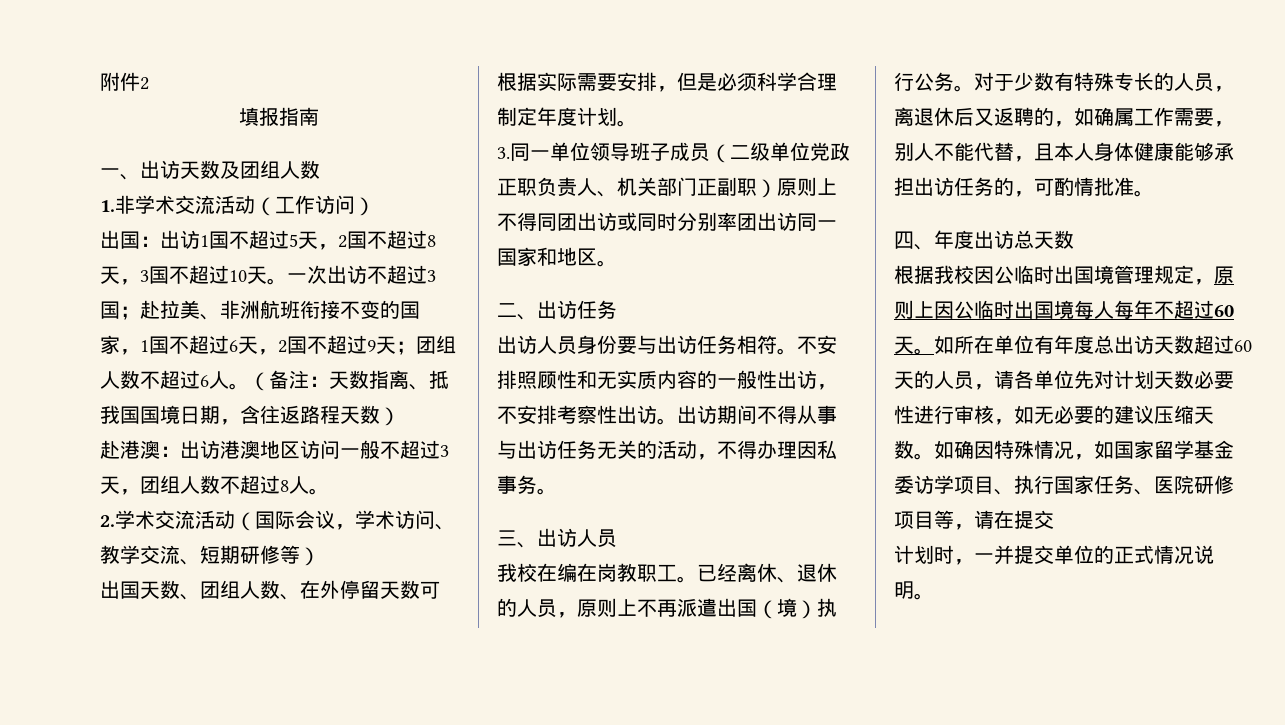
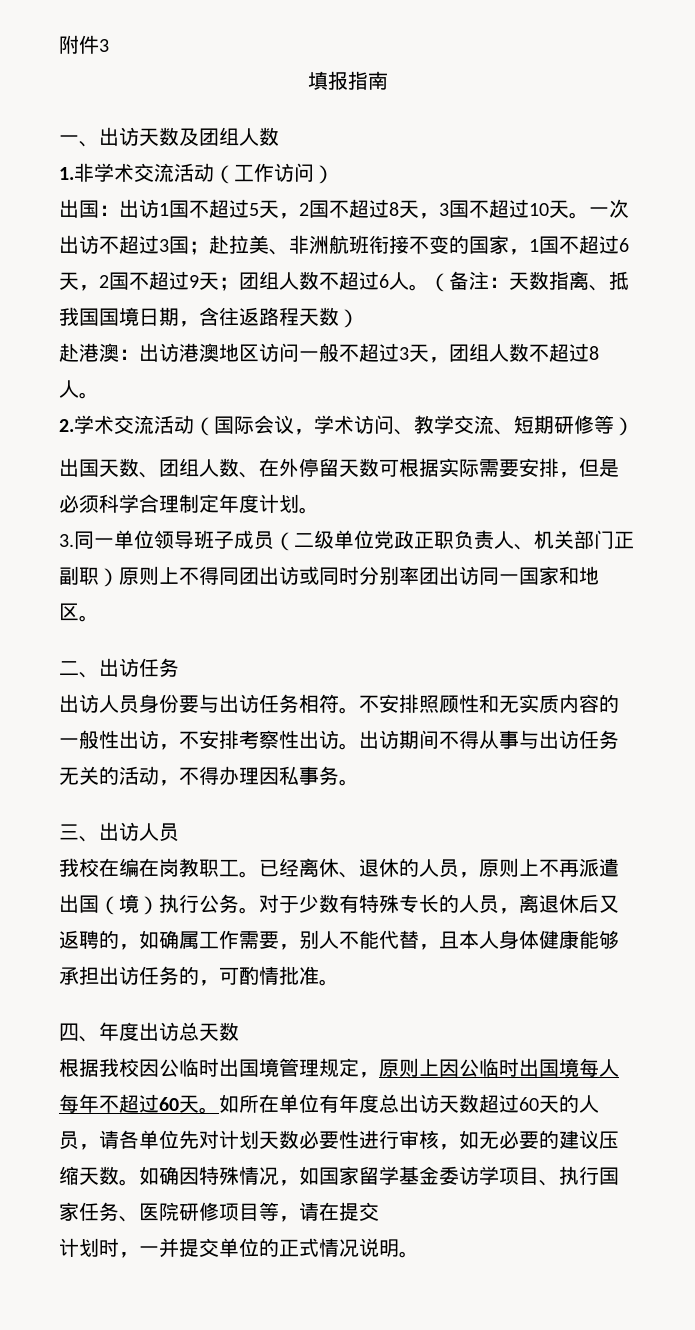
- 附件2
+ 附件3

